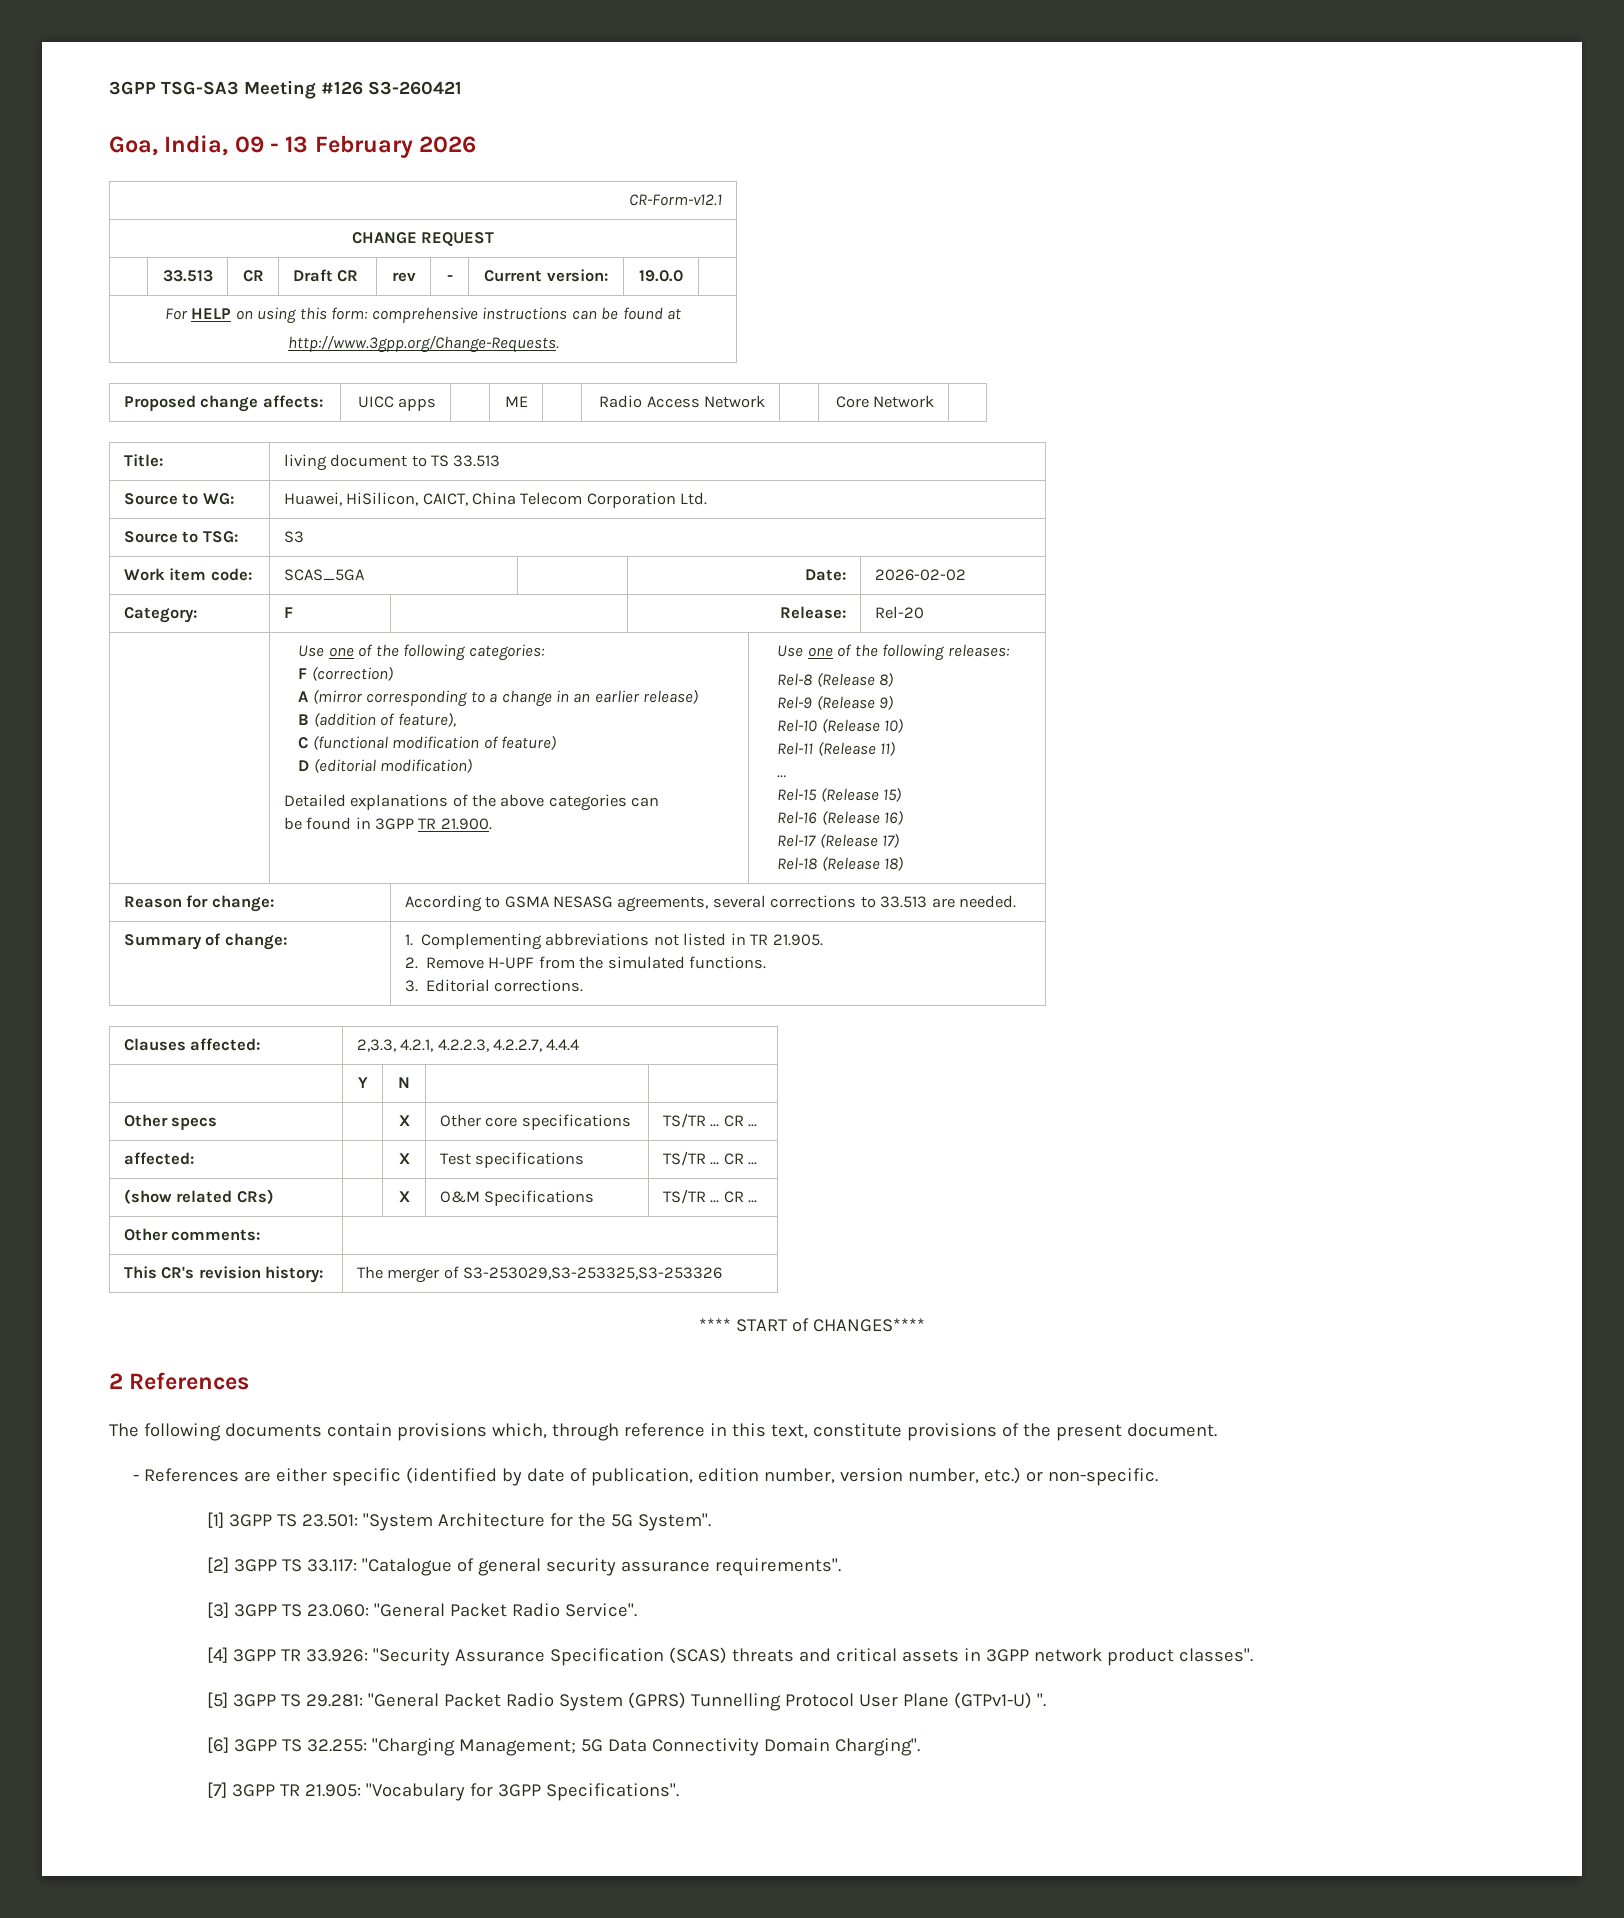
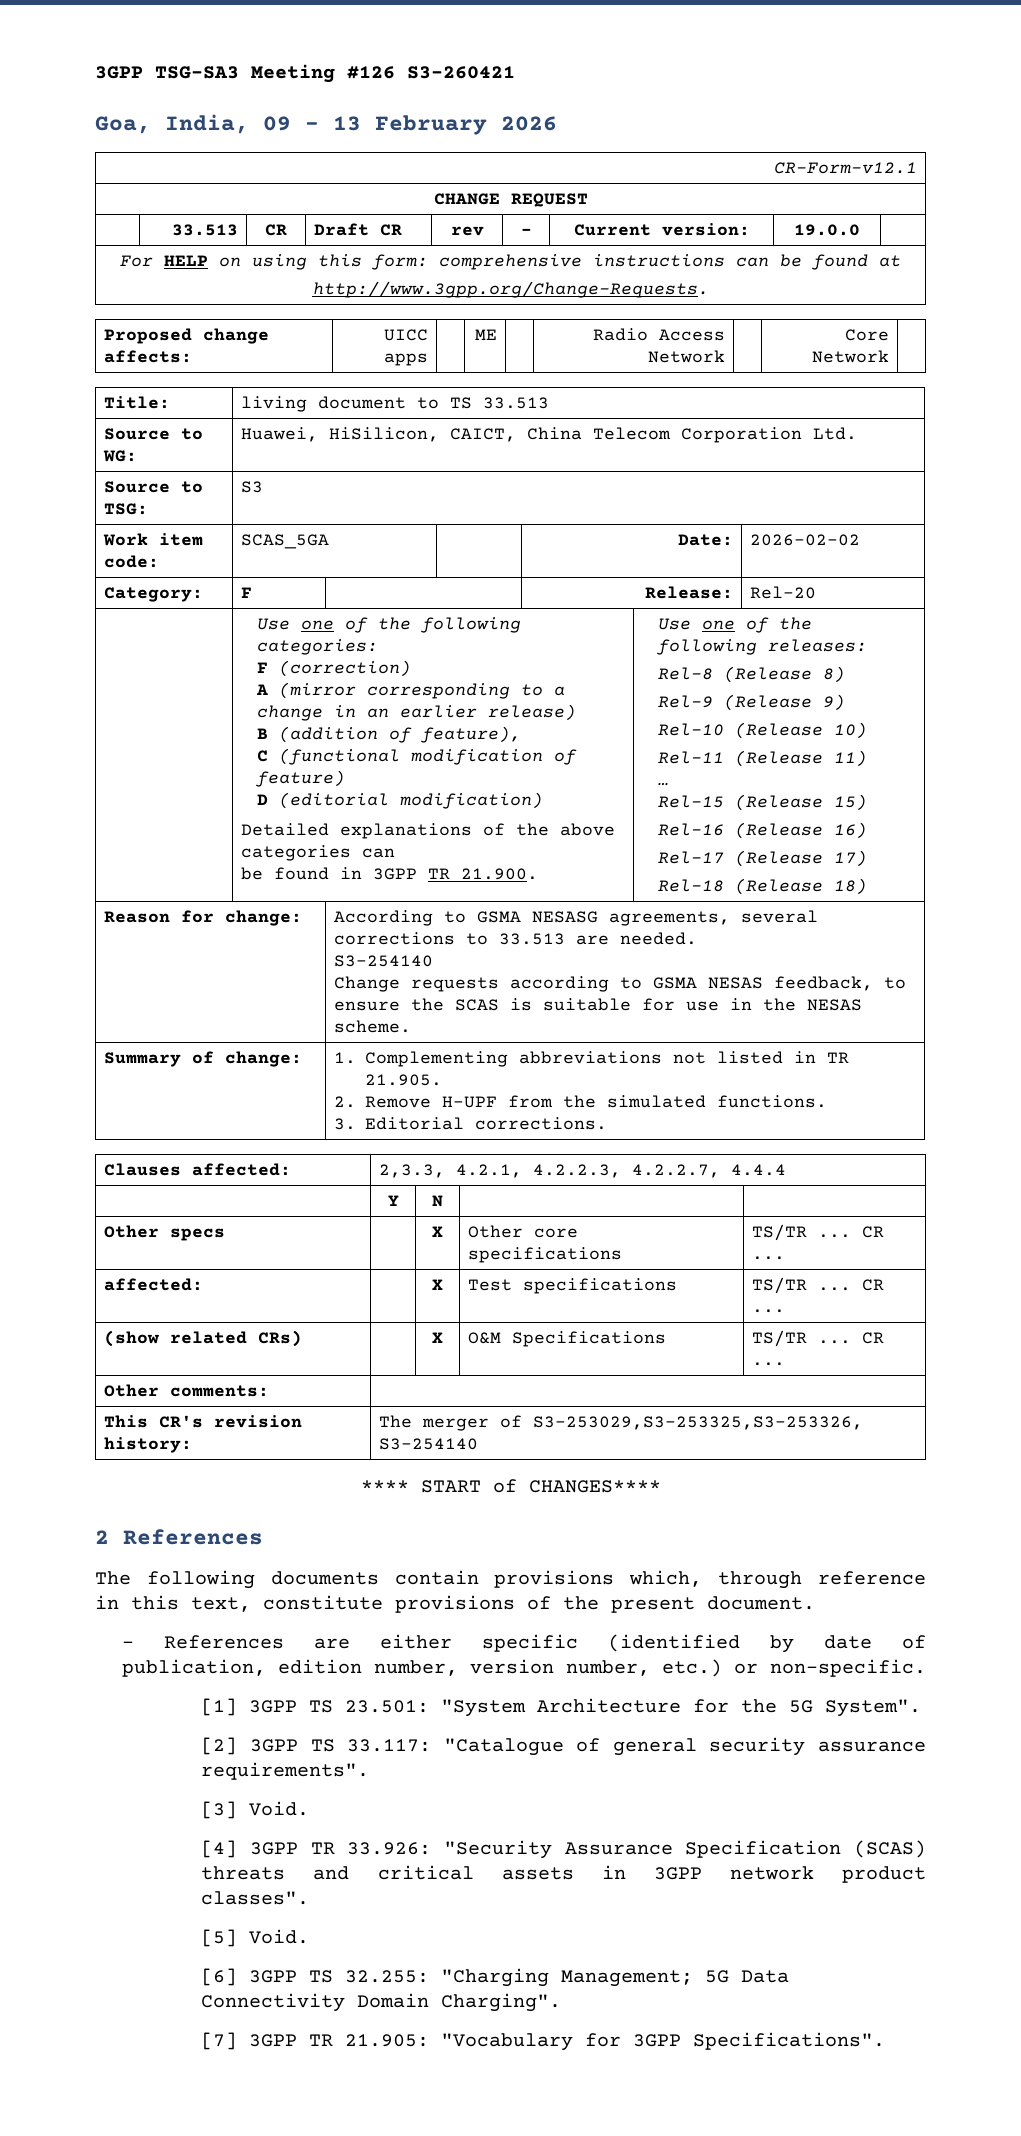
  Reason for change: | According to GSMA NESASG agreements, several corrections to 33.513 are needed.
+ S3-254140
+ Change requests according to GSMA NESAS feedback, to ensure the SCAS is suitable for use in the NESAS scheme.
- This CR's revision history: | The merger of S3-253029,S3-253325,S3-253326
+ This CR's revision history: | The merger of S3-253029,S3-253325,S3-253326, S3-254140
- [3] 3GPP TS 23.060: "General Packet Radio Service".
+ [3] Void.
- [5] 3GPP TS 29.281: "General Packet Radio System (GPRS) Tunnelling Protocol User Plane (GTPv1-U) ".
+ [5] Void.

